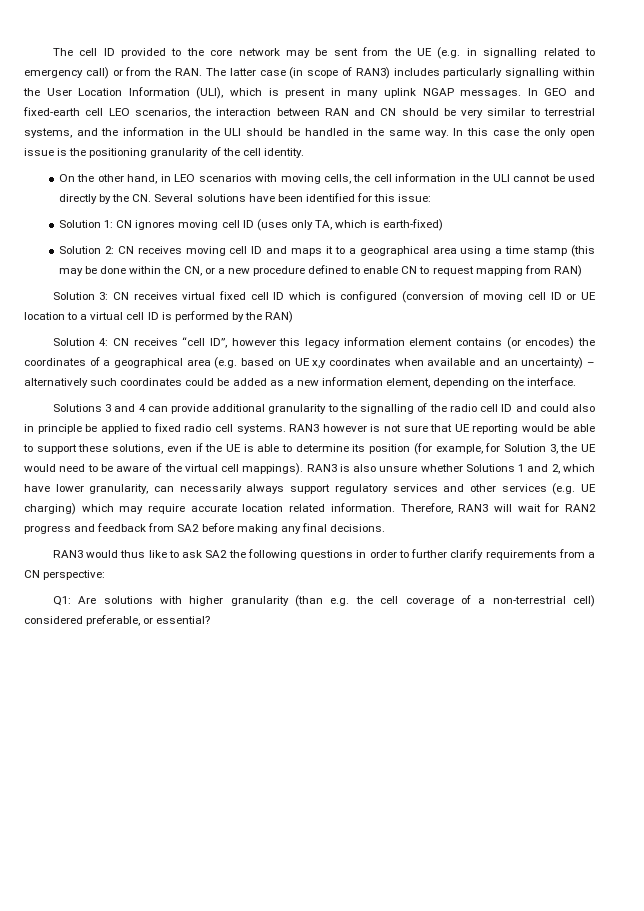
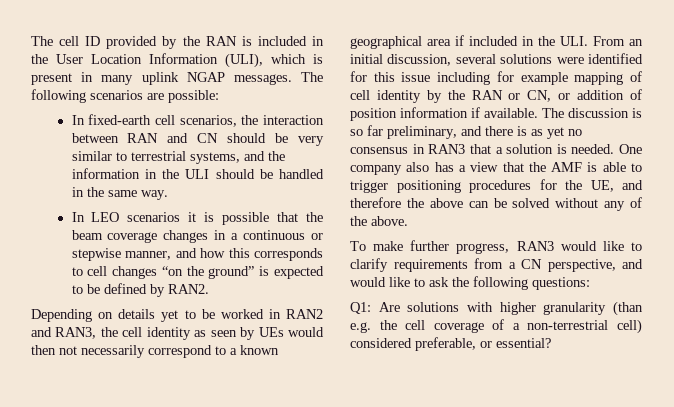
- The cell ID provided to the core network may be sent from the UE (e.g. in signalling related to emergency call) or from the RAN. The latter case (in scope of RAN3) includes particularly signalling within the User Location Information (ULI), which is present in many uplink NGAP messages.
+ The cell ID provided by the RAN is included in the User Location Information (ULI), which is present in many uplink NGAP messages.
- In GEO and fixed-earth cell LEO scenarios, the interaction between RAN and CN should be very similar to terrestrial systems, and the information in the ULI should be handled in the same way. In this case the only open issue is the positioning granularity of the cell identity.
- On the other hand, in LEO scenarios with moving cells, the cell information in the ULI cannot be used directly by the CN. Several solutions have been identified for this issue:
- Solution 1: CN ignores moving cell ID (uses only TA, which is earth-fixed)
- Solution 2: CN receives moving cell ID and maps it to a geographical area using a time stamp (this may be done within the CN, or a new procedure defined to enable CN to request mapping from RAN)
- Solution 3: CN receives virtual fixed cell ID which is configured (conversion of moving cell ID or UE location to a virtual cell ID is performed by the RAN)
- Solution 4: CN receives “cell ID”, however this legacy information element contains (or encodes) the coordinates of a geographical area (e.g. based on UE x,y coordinates when available and an uncertainty) – alternatively such coordinates could be added as a new information element, depending on the interface.
- Solutions 3 and 4 can provide additional granularity to the signalling of the radio cell ID and could also in principle be applied to fixed radio cell systems. RAN3 however is not sure that UE reporting would be able to support these solutions, even if the UE is able to determine its position (for example, for Solution 3, the UE would need to be aware of the virtual cell mappings). RAN3 is also unsure whether Solutions 1 and 2, which have lower granularity, can necessarily always support regulatory services and other services (e.g. UE charging) which may require accurate location related information. Therefore, RAN3 will wait for RAN2 progress and feedback from SA2 before making any final decisions.
- RAN3 would thus like to ask SA2 the following questions in order to further clarify requirements from a CN perspective:
+ The following scenarios are possible:
+ In fixed-earth cell scenarios, the interaction between RAN and CN should be very similar to terrestrial systems, and the information in the ULI should be handled in the same way.
+ In LEO scenarios it is possible that the beam coverage changes in a continuous or stepwise manner, and how this corresponds to cell changes “on the ground” is expected to be defined by RAN2.
+ Depending on details yet to be worked in RAN2 and RAN3, the cell identity as seen by UEs would then not necessarily correspond to a known geographical area if included in the ULI. From an initial discussion, several solutions were identified for this issue including for example mapping of cell identity by the RAN or CN, or addition of position information if available. The discussion is so far preliminary, and there is as yet no consensus in RAN3 that a solution is needed. One company also has a view that the AMF is able to trigger positioning procedures for the UE, and therefore the above can be solved without any of the above.
+ To make further progress, RAN3 would like to clarify requirements from a CN perspective, and would like to ask the following questions:

